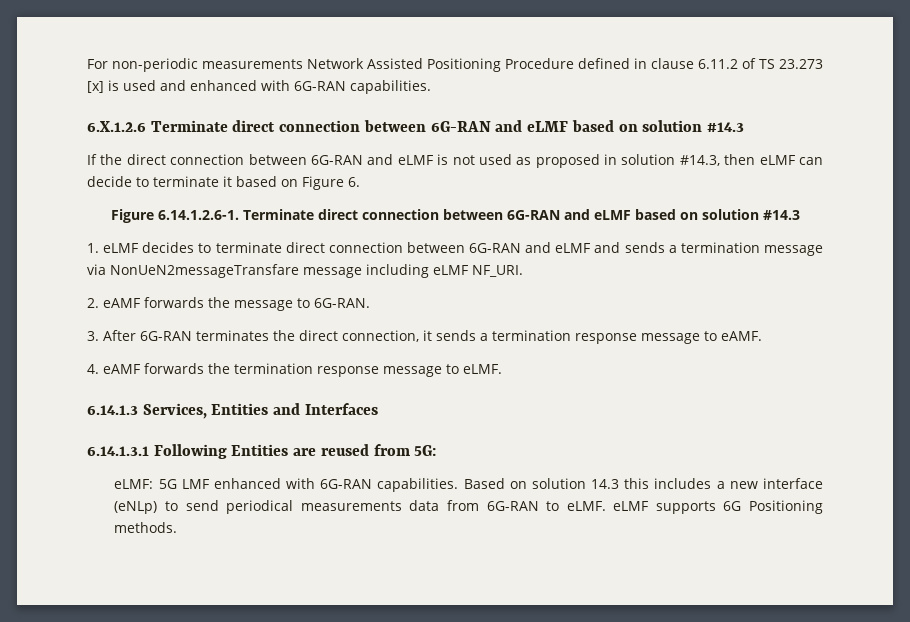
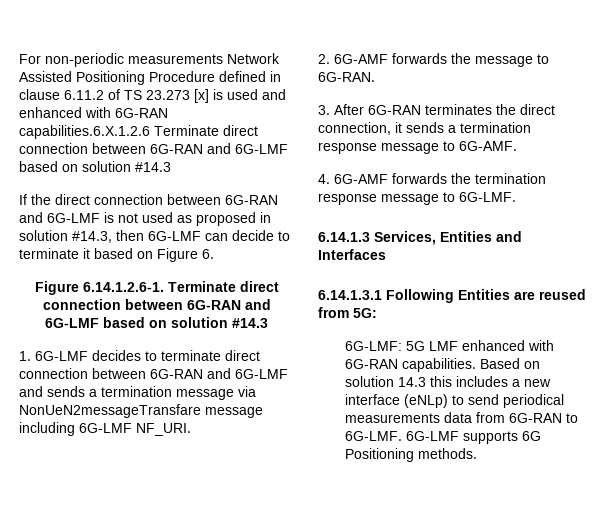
- For non-periodic measurements Network Assisted Positioning Procedure defined in clause 6.11.2 of TS 23.273 [x] is used and enhanced with 6G-RAN capabilities.
- 6.X.1.2.6 Terminate direct connection between 6G-RAN and eLMF based on solution #14.3
+ For non-periodic measurements Network Assisted Positioning Procedure defined in clause 6.11.2 of TS 23.273 [x] is used and enhanced with 6G-RAN capabilities.6.X.1.2.6 Terminate direct connection between 6G-RAN and 6G-LMF based on solution #14.3
- If the direct connection between 6G-RAN and eLMF is not used as proposed in solution #14.3, then eLMF can decide to terminate it based on Figure 6.
+ If the direct connection between 6G-RAN and 6G-LMF is not used as proposed in solution #14.3, then 6G-LMF can decide to terminate it based on Figure 6.
- Figure 6.14.1.2.6-1. Terminate direct connection between 6G-RAN and eLMF based on solution #14.3
+ Figure 6.14.1.2.6-1. Terminate direct connection between 6G-RAN and 6G-LMF based on solution #14.3
- 1. eLMF decides to terminate direct connection between 6G-RAN and eLMF and sends a termination message via NonUeN2messageTransfare message including eLMF NF_URI.
+ 1. 6G-LMF decides to terminate direct connection between 6G-RAN and 6G-LMF and sends a termination message via NonUeN2messageTransfare message including 6G-LMF NF_URI.
- 2. eAMF forwards the message to 6G-RAN.
+ 2. 6G-AMF forwards the message to 6G-RAN.
- 3. After 6G-RAN terminates the direct connection, it sends a termination response message to eAMF.
+ 3. After 6G-RAN terminates the direct connection, it sends a termination response message to 6G-AMF.
- 4. eAMF forwards the termination response message to eLMF.
+ 4. 6G-AMF forwards the termination response message to 6G-LMF.
- eLMF: 5G LMF enhanced with 6G-RAN capabilities.
+ 6G-LMF: 5G LMF enhanced with 6G-RAN capabilities.
- Based on solution 14.3 this includes a new interface (eNLp) to send periodical measurements data from 6G-RAN to eLMF. eLMF supports 6G Positioning methods.
+ Based on solution 14.3 this includes a new interface (eNLp) to send periodical measurements data from 6G-RAN to 6G-LMF. 6G-LMF supports 6G Positioning methods.

